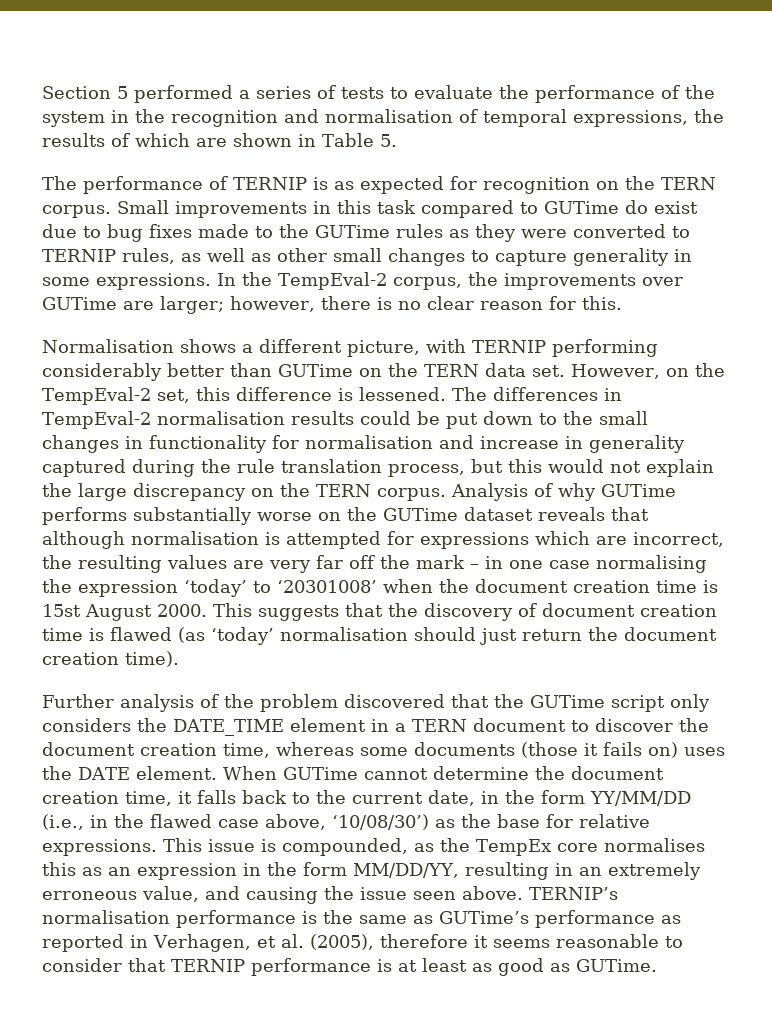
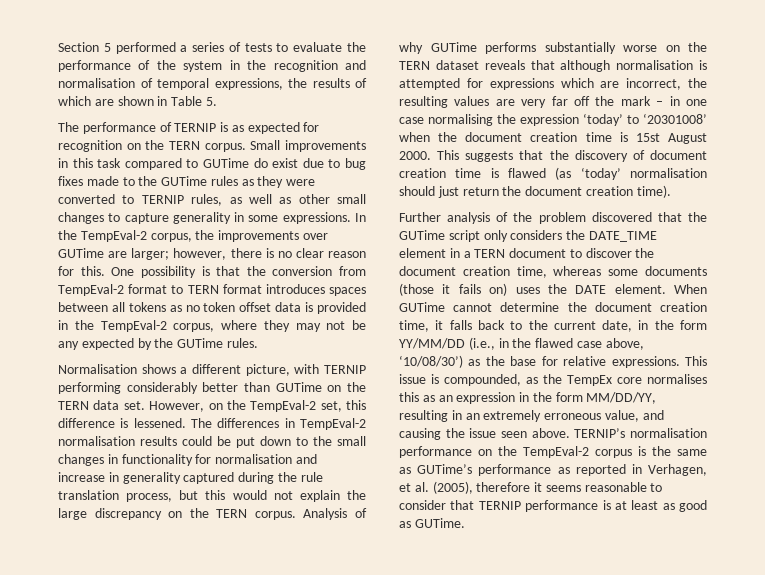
+ One possibility is that the conversion from TempEval-2 format to TERN format introduces spaces between all tokens as no token offset data is provided in the TempEval-2 corpus, where they may not be any expected by the GUTime rules.
- Analysis of why GUTime performs substantially worse on the GUTime dataset reveals that although normalisation is attempted for expressions which are incorrect, the resulting values are very far off the mark – in one case normalising the expression ‘today’ to ‘20301008’ when the document creation time is 15st August 2000.
+ Analysis of why GUTime performs substantially worse on the TERN dataset reveals that although normalisation is attempted for expressions which are incorrect, the resulting values are very far off the mark – in one case normalising the expression ‘today’ to ‘20301008’ when the document creation time is 15st August 2000.
- TERNIP’s normalisation performance is the same as GUTime’s performance as reported in Verhagen, et al. (2005), therefore it seems reasonable to consider that TERNIP performance is at least as good as GUTime.
+ TERNIP’s normalisation performance on the TempEval-2 corpus is the same as GUTime’s performance as reported in Verhagen, et al. (2005), therefore it seems reasonable to consider that TERNIP performance is at least as good as GUTime.

